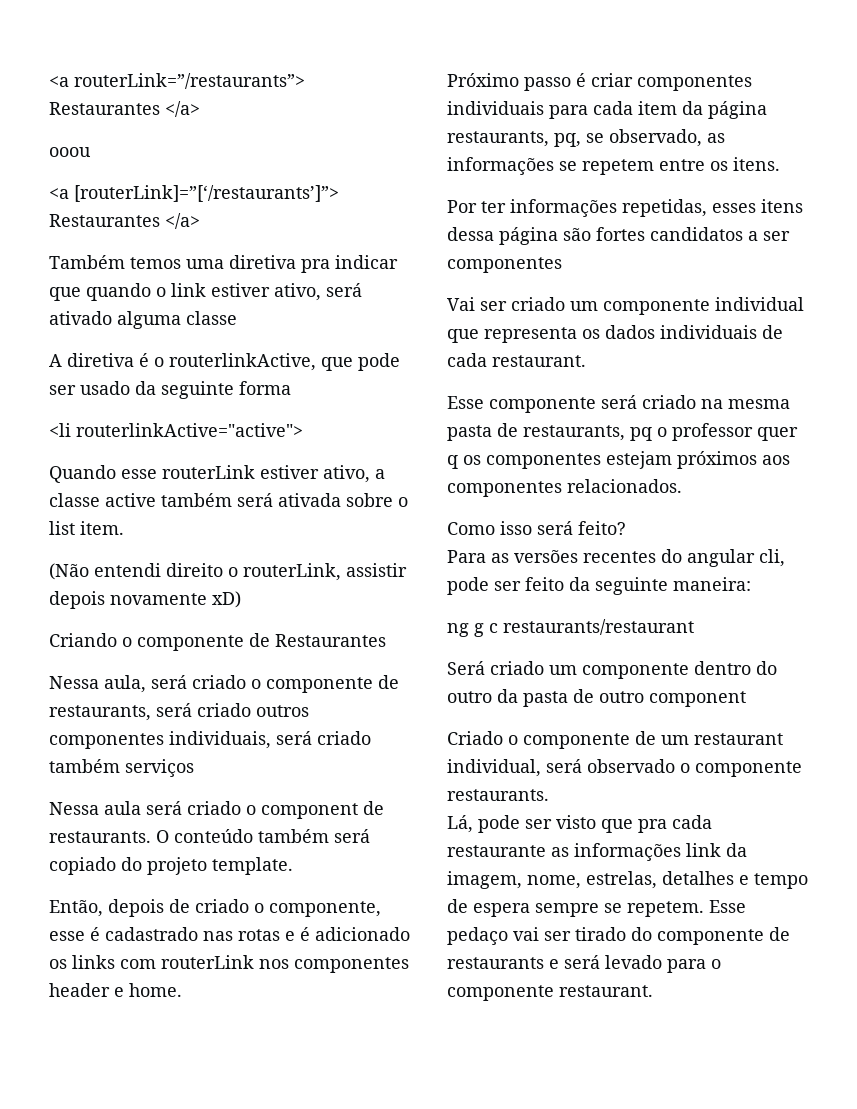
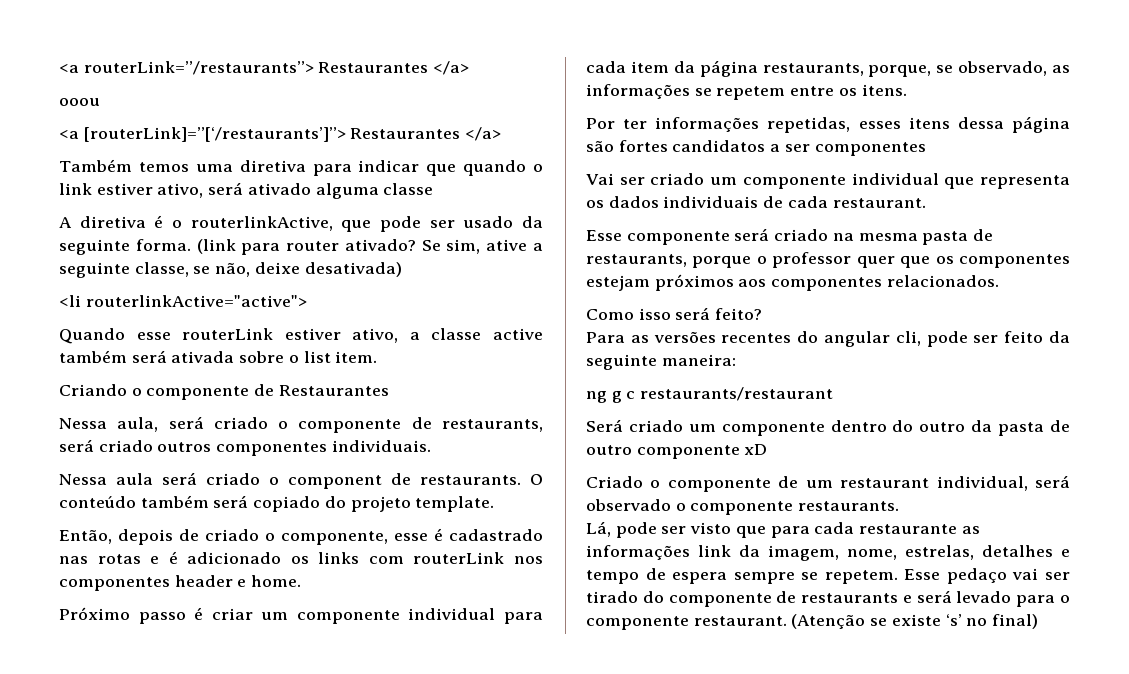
- Também temos uma diretiva pra indicar que quando o link estiver ativo, será ativado alguma classe
+ Também temos uma diretiva para indicar que quando o link estiver ativo, será ativado alguma classe
- A diretiva é o routerlinkActive, que pode ser usado da seguinte forma
+ A diretiva é o routerlinkActive, que pode ser usado da seguinte forma. (link para router ativado? Se sim, ative a seguinte classe, se não, deixe desativada)
- (Não entendi direito o routerLink, assistir depois novamente xD)
- Nessa aula, será criado o componente de restaurants, será criado outros componentes individuais, será criado também serviços
+ Nessa aula, será criado o componente de restaurants, será criado outros componentes individuais.
- Próximo passo é criar componentes individuais para cada item da página restaurants, pq, se observado, as informações se repetem entre os itens.
+ Próximo passo é criar um componente individual para cada item da página restaurants, porque, se observado, as informações se repetem entre os itens.
- Esse componente será criado na mesma pasta de restaurants, pq o professor quer q os componentes estejam próximos aos componentes relacionados.
+ Esse componente será criado na mesma pasta de restaurants, porque o professor quer que os componentes estejam próximos aos componentes relacionados.
- Será criado um componente dentro do outro da pasta de outro component
+ Será criado um componente dentro do outro da pasta de outro componente xD
- Lá, pode ser visto que pra cada restaurante as informações link da imagem, nome, estrelas, detalhes e tempo de espera sempre se repetem.
+ Lá, pode ser visto que para cada restaurante as informações link da imagem, nome, estrelas, detalhes e tempo de espera sempre se repetem.
+ (Atenção se existe ‘s’ no final)

